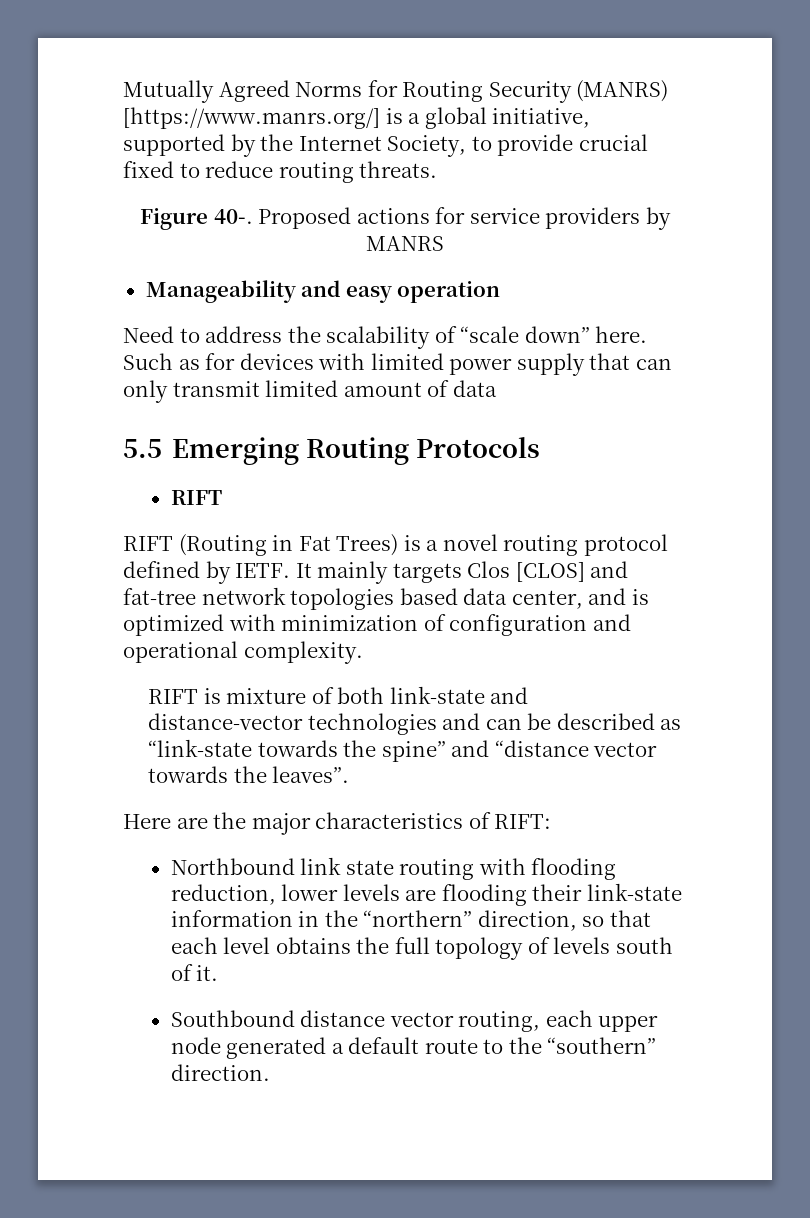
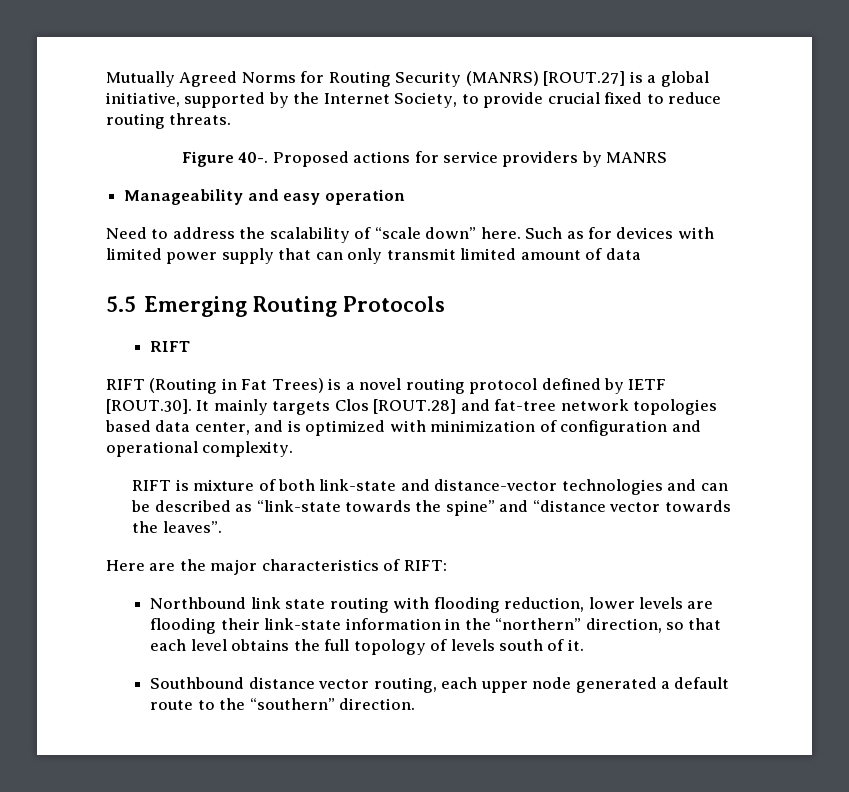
- Mutually Agreed Norms for Routing Security (MANRS) [https://www.manrs.org/] is a global initiative, supported by the Internet Society, to provide crucial fixed to reduce routing threats.
+ Mutually Agreed Norms for Routing Security (MANRS) [ROUT.27] is a global initiative, supported by the Internet Society, to provide crucial fixed to reduce routing threats.
- RIFT (Routing in Fat Trees) is a novel routing protocol defined by IETF. It mainly targets Clos [CLOS] and fat-tree network topologies based data center, and is optimized with minimization of configuration and operational complexity.
+ RIFT (Routing in Fat Trees) is a novel routing protocol defined by IETF [ROUT.30]. It mainly targets Clos [ROUT.28] and fat-tree network topologies based data center, and is optimized with minimization of configuration and operational complexity.

